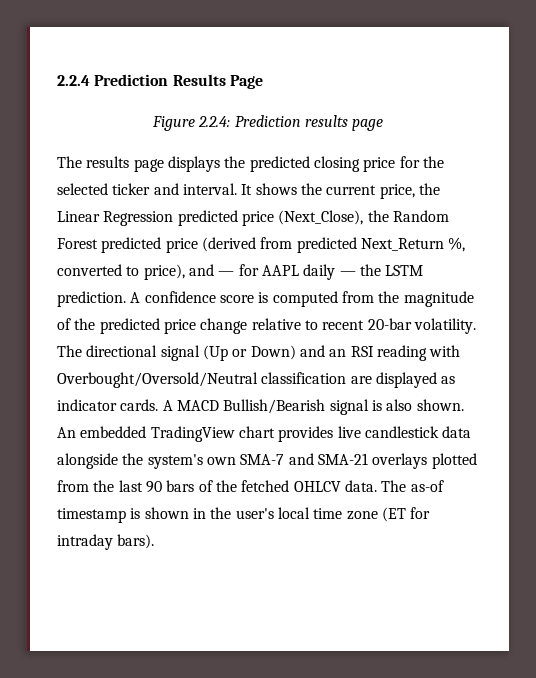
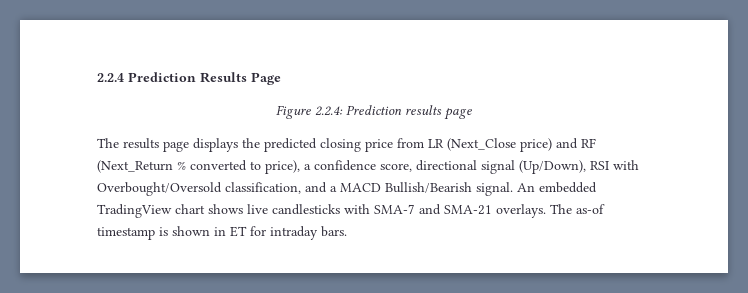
- The results page displays the predicted closing price for the selected ticker and interval. It shows the current price, the Linear Regression predicted price (Next_Close), the Random Forest predicted price (derived from predicted Next_Return %, converted to price), and — for AAPL daily — the LSTM prediction. A confidence score is computed from the magnitude of the predicted price change relative to recent 20-bar volatility. The directional signal (Up or Down) and an RSI reading with Overbought/Oversold/Neutral classification are displayed as indicator cards. A MACD Bullish/Bearish signal is also shown. An embedded TradingView chart provides live candlestick data alongside the system's own SMA-7 and SMA-21 overlays plotted from the last 90 bars of the fetched OHLCV data.
+ The results page displays the predicted closing price from LR (Next_Close price) and RF (Next_Return % converted to price), a confidence score, directional signal (Up/Down), RSI with Overbought/Oversold classification, and a MACD Bullish/Bearish signal. An embedded TradingView chart shows live candlesticks with SMA-7 and SMA-21 overlays.
- The as-of timestamp is shown in the user's local time zone (ET for intraday bars).
+ The as-of timestamp is shown in ET for intraday bars.

